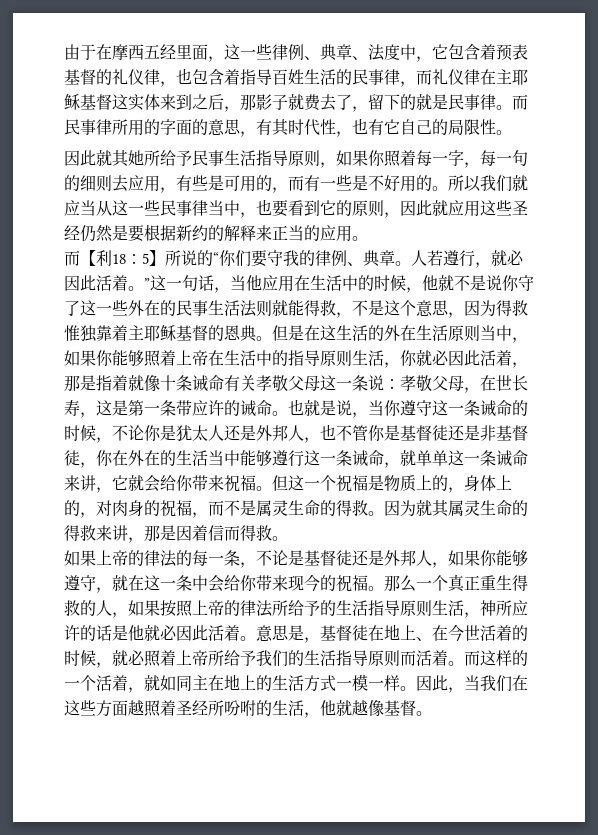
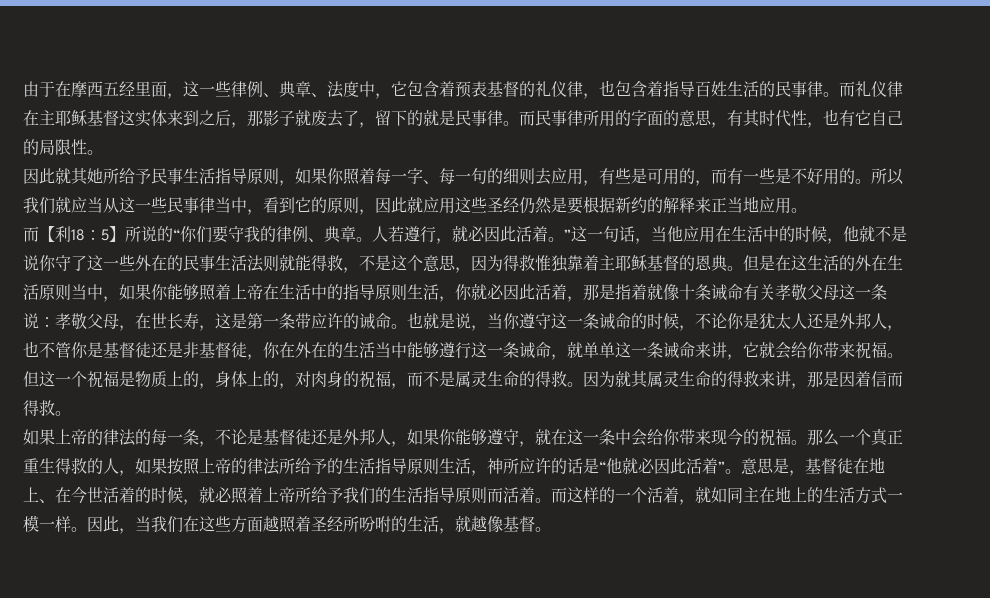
- 由于在摩西五经里面，这一些律例、典章、法度中，它包含着预表基督的礼仪律，也包含着指导百姓生活的民事律，而礼仪律在主耶稣基督这实体来到之后，那影子就费去了，留下的就是民事律。
+ 由于在摩西五经里面，这一些律例、典章、法度中，它包含着预表基督的礼仪律，也包含着指导百姓生活的民事律。而礼仪律在主耶稣基督这实体来到之后，那影子就废去了，留下的就是民事律。
- 因此就其她所给予民事生活指导原则，如果你照着每一字，每一句的细则去应用，有些是可用的，而有一些是不好用的。
+ 因此就其她所给予民事生活指导原则，如果你照着每一字、每一句的细则去应用，有些是可用的，而有一些是不好用的。
- 所以我们就应当从这一些民事律当中，也要看到它的原则，因此就应用这些圣经仍然是要根据新约的解释来正当的应用。
+ 所以我们就应当从这一些民事律当中，看到它的原则，因此就应用这些圣经仍然是要根据新约的解释来正当地应用。
- 那么一个真正重生得救的人，如果按照上帝的律法所给予的生活指导原则生活，神所应许的话是他就必因此活着。
+ 那么一个真正重生得救的人，如果按照上帝的律法所给予的生活指导原则生活，神所应许的话是“他就必因此活着”。
- 因此，当我们在这些方面越照着圣经所吩咐的生活，他就越像基督。
+ 因此，当我们在这些方面越照着圣经所吩咐的生活，就越像基督。

